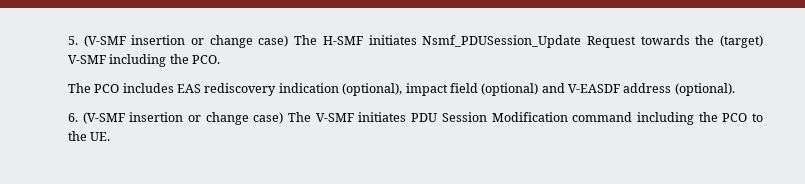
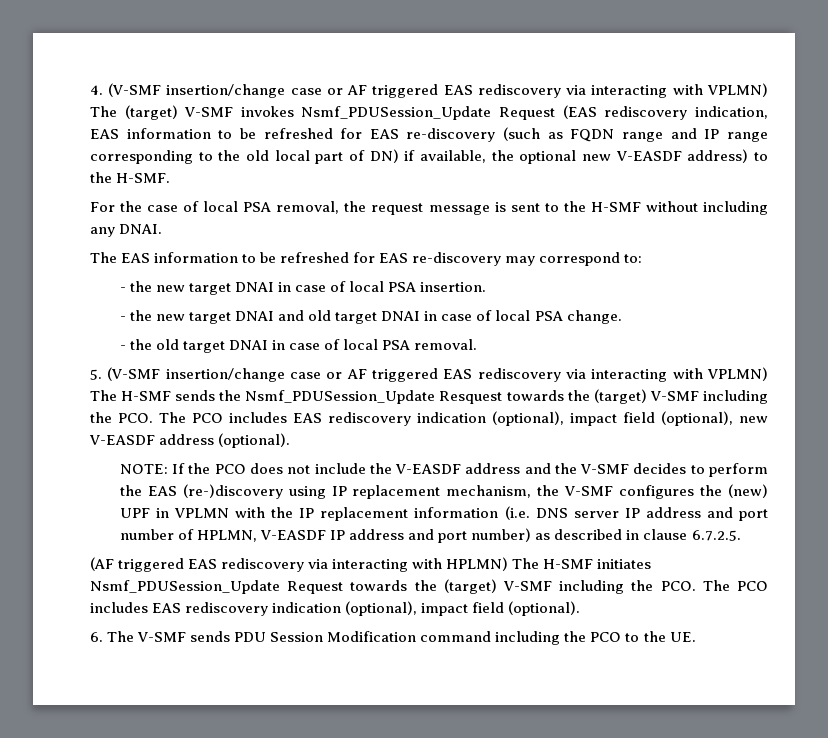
- 5. (V-SMF insertion or change case) The H-SMF initiates Nsmf_PDUSession_Update Request towards the (target) V-SMF including the PCO.
- The PCO includes EAS rediscovery indication (optional), impact field (optional) and V-EASDF address (optional).
- 6. (V-SMF insertion or change case) The V-SMF initiates PDU Session Modification command including the PCO to the UE.
+ 4. (V-SMF insertion/change case or AF triggered EAS rediscovery via interacting with VPLMN) The (target) V-SMF invokes Nsmf_PDUSession_Update Request (EAS rediscovery indication, EAS information to be refreshed for EAS re-discovery (such as FQDN range and IP range corresponding to the old local part of DN) if available, the optional new V-EASDF address) to the H-SMF.
+ For the case of local PSA removal, the request message is sent to the H-SMF without including any DNAI.
+ The EAS information to be refreshed for EAS re-discovery may correspond to:
+ - the new target DNAI in case of local PSA insertion.
+ - the new target DNAI and old target DNAI in case of local PSA change.
+ - the old target DNAI in case of local PSA removal.
+ 5. (V-SMF insertion/change case or AF triggered EAS rediscovery via interacting with VPLMN) The H-SMF sends the Nsmf_PDUSession_Update Resquest towards the (target) V-SMF including the PCO. The PCO includes EAS rediscovery indication (optional), impact field (optional), new V-EASDF address (optional).
+ NOTE: If the PCO does not include the V-EASDF address and the V-SMF decides to perform the EAS (re-)discovery using IP replacement mechanism, the V-SMF configures the (new) UPF in VPLMN with the IP replacement information (i.e. DNS server IP address and port number of HPLMN, V-EASDF IP address and port number) as described in clause 6.7.2.5.
+ (AF triggered EAS rediscovery via interacting with HPLMN) The H-SMF initiates Nsmf_PDUSession_Update Request towards the (target) V-SMF including the PCO. The PCO includes EAS rediscovery indication (optional), impact field (optional).
+ 6. The V-SMF sends PDU Session Modification command including the PCO to the UE.

